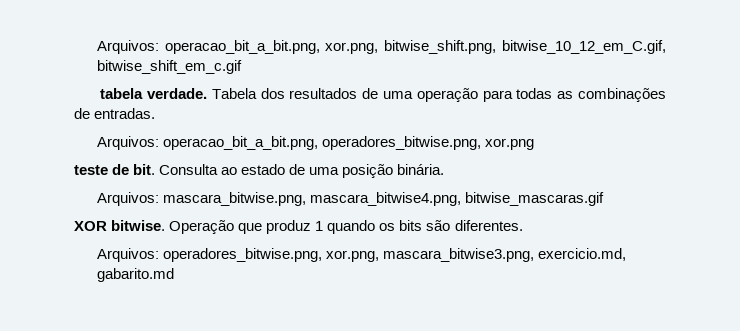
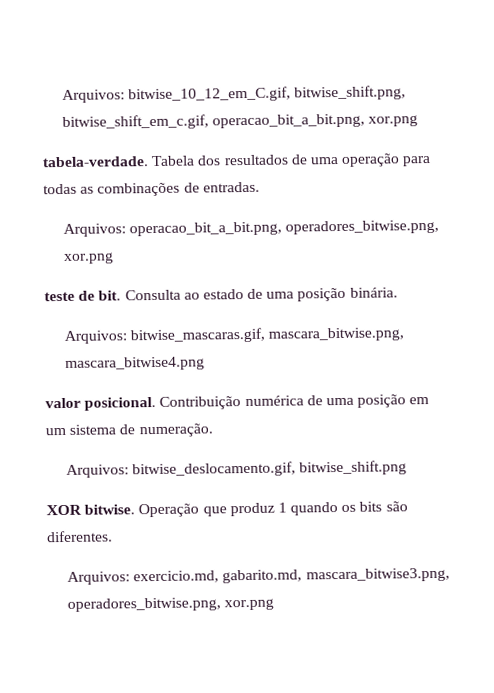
- Arquivos: operacao_bit_a_bit.png, xor.png, bitwise_shift.png, bitwise_10_12_em_C.gif, bitwise_shift_em_c.gif
- tabela verdade.
+ Arquivos: bitwise_10_12_em_C.gif, bitwise_shift.png, bitwise_shift_em_c.gif, operacao_bit_a_bit.png, xor.png
+ tabela-verdade.
- Arquivos: mascara_bitwise.png, mascara_bitwise4.png, bitwise_mascaras.gif
+ Arquivos: bitwise_mascaras.gif, mascara_bitwise.png, mascara_bitwise4.png
+ valor posicional. Contribuição numérica de uma posição em um sistema de numeração.
+ Arquivos: bitwise_deslocamento.gif, bitwise_shift.png
- Arquivos: operadores_bitwise.png, xor.png, mascara_bitwise3.png, exercicio.md, gabarito.md
+ Arquivos: exercicio.md, gabarito.md, mascara_bitwise3.png, operadores_bitwise.png, xor.png

